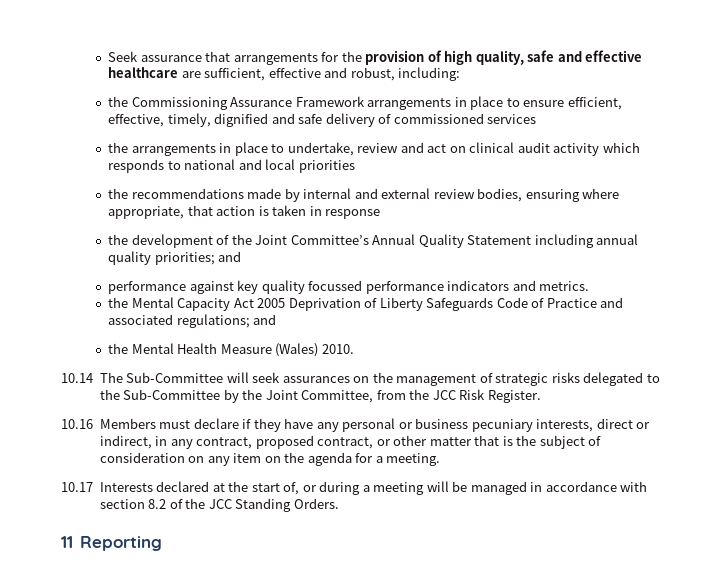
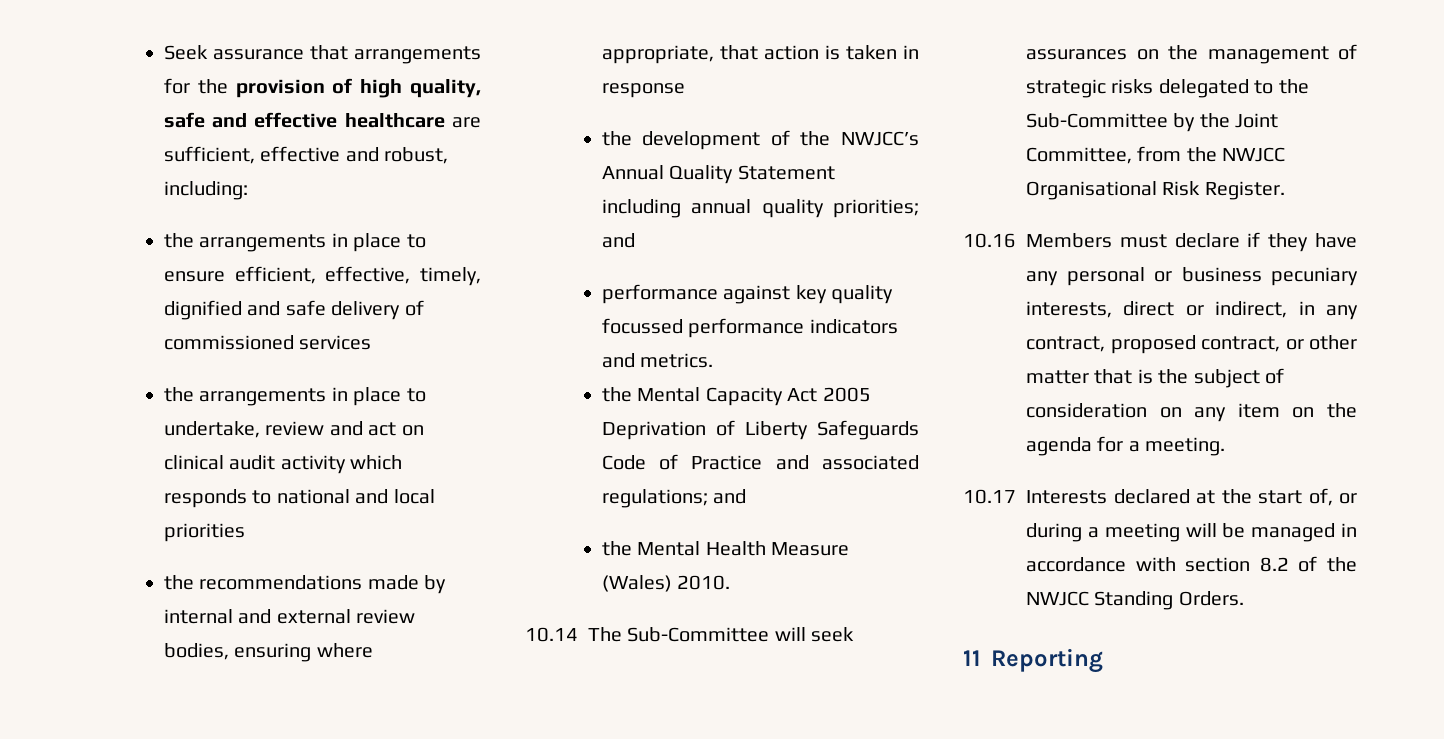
- the Commissioning Assurance Framework arrangements in place to ensure efficient, effective, timely, dignified and safe delivery of commissioned services
+ the arrangements in place to ensure efficient, effective, timely, dignified and safe delivery of commissioned services
- the development of the Joint Committee’s Annual Quality Statement including annual quality priorities; and
+ the development of the NWJCC’s Annual Quality Statement including annual quality priorities; and
- 10.14 The Sub-Committee will seek assurances on the management of strategic risks delegated to the Sub-Committee by the Joint Committee, from the JCC Risk Register.
+ 10.14 The Sub-Committee will seek assurances on the management of strategic risks delegated to the Sub-Committee by the Joint Committee, from the NWJCC Organisational Risk Register.
- 10.17 Interests declared at the start of, or during a meeting will be managed in accordance with section 8.2 of the JCC Standing Orders.
+ 10.17 Interests declared at the start of, or during a meeting will be managed in accordance with section 8.2 of the NWJCC Standing Orders.

